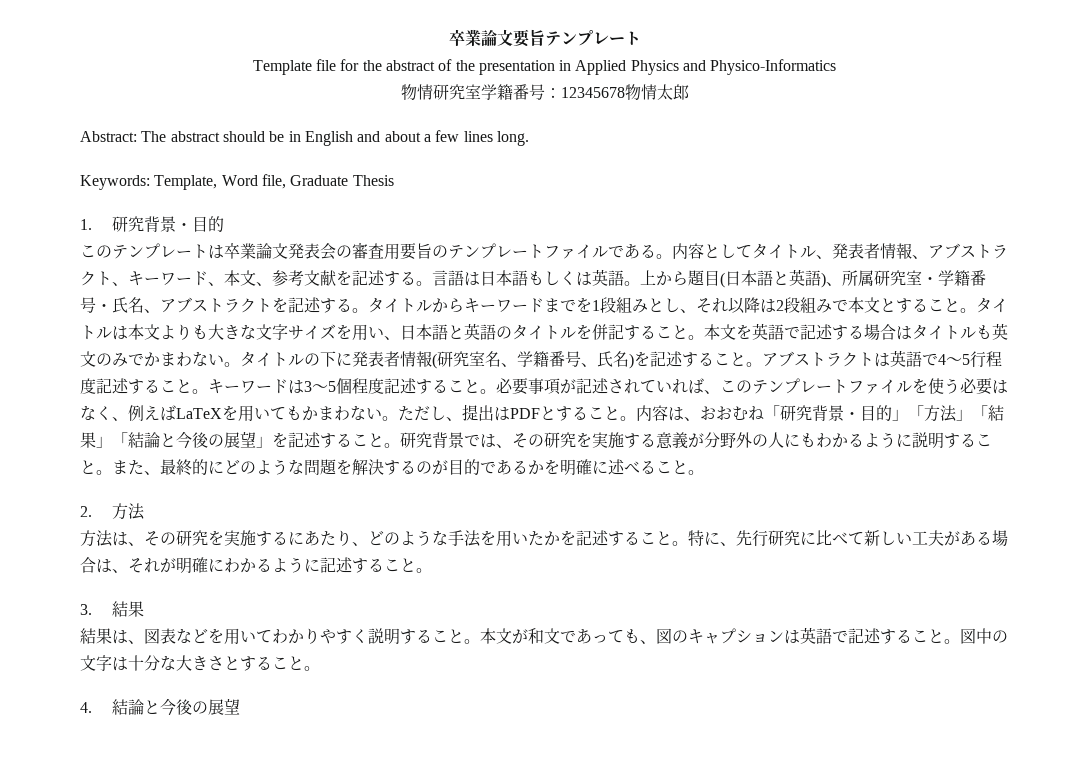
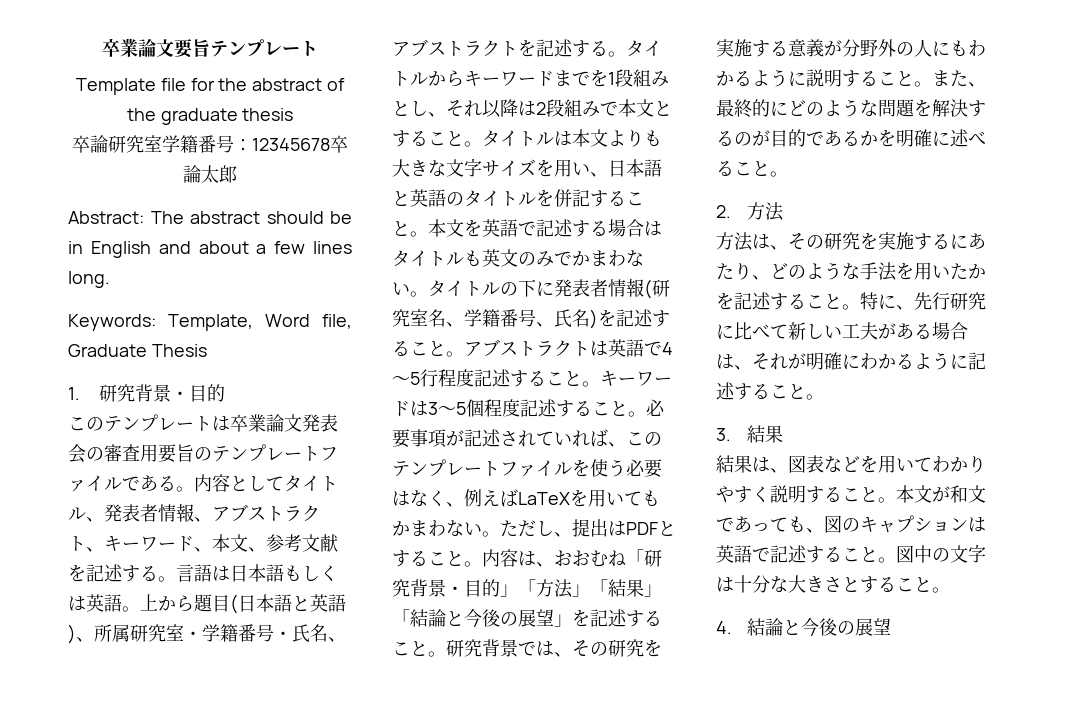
- Template file for the abstract of the presentation in Applied Physics and Physico-Informatics
- 物情研究室学籍番号：12345678物情太郎
+ Template file for the abstract of the graduate thesis
+ 卒論研究室学籍番号：12345678卒論太郎

